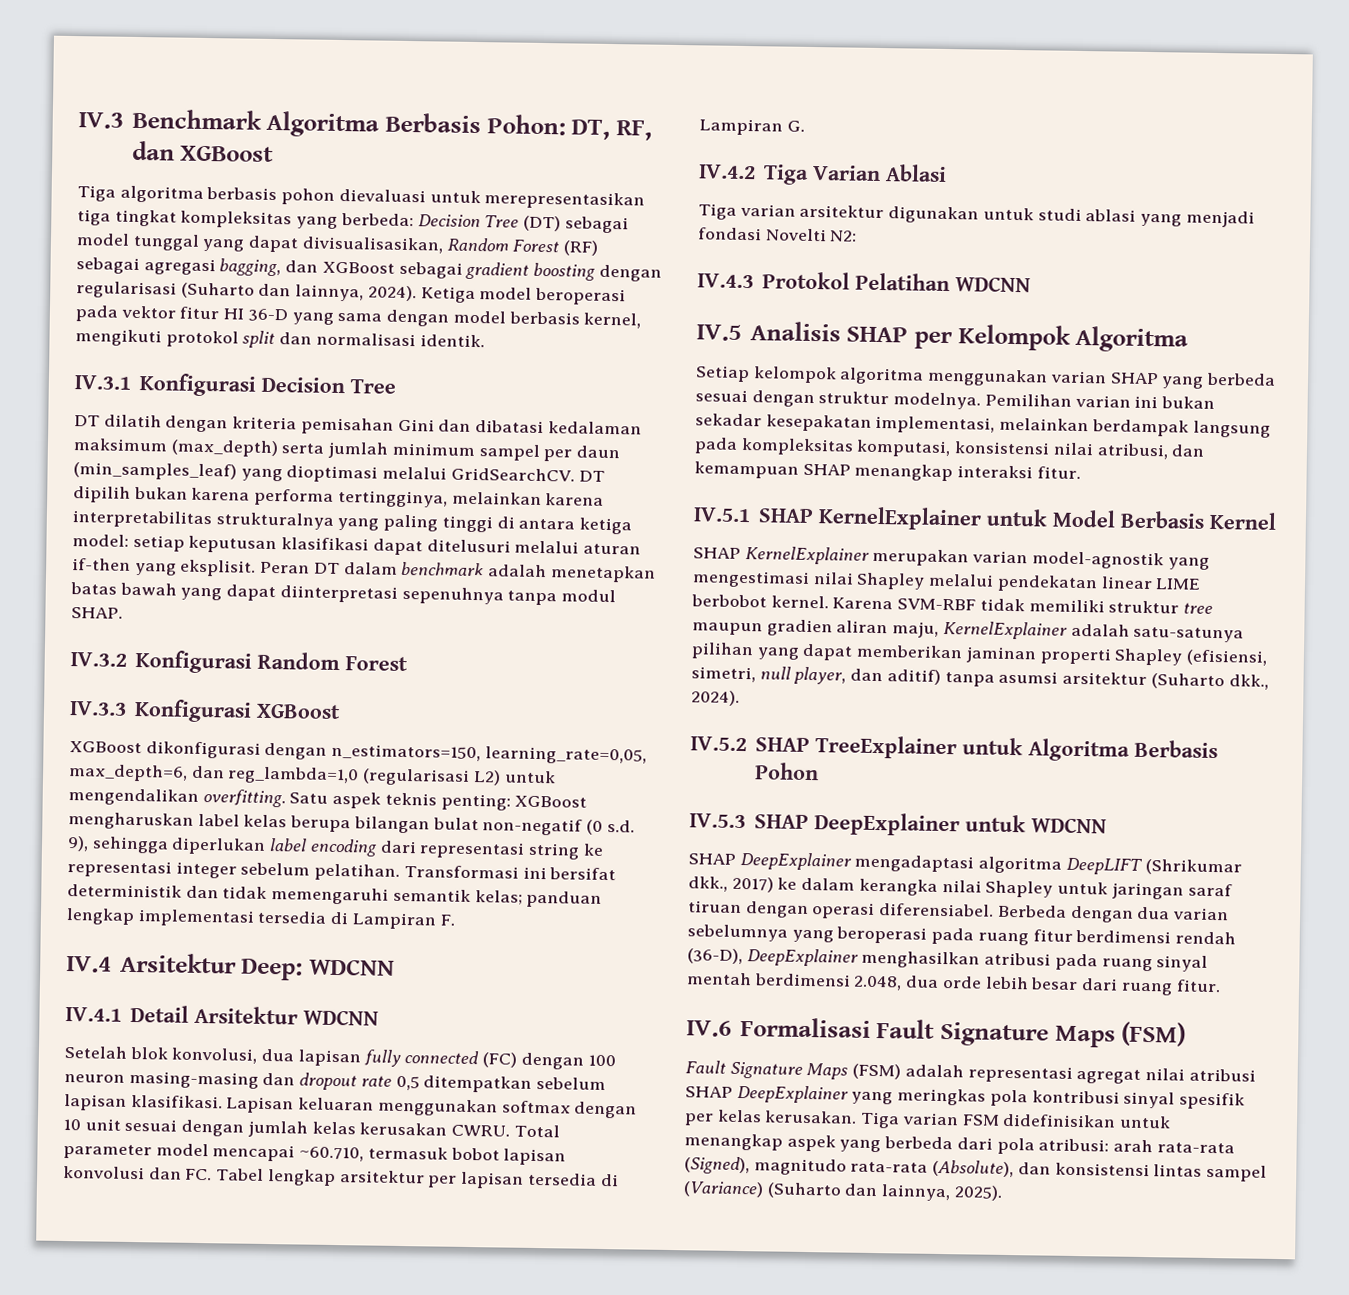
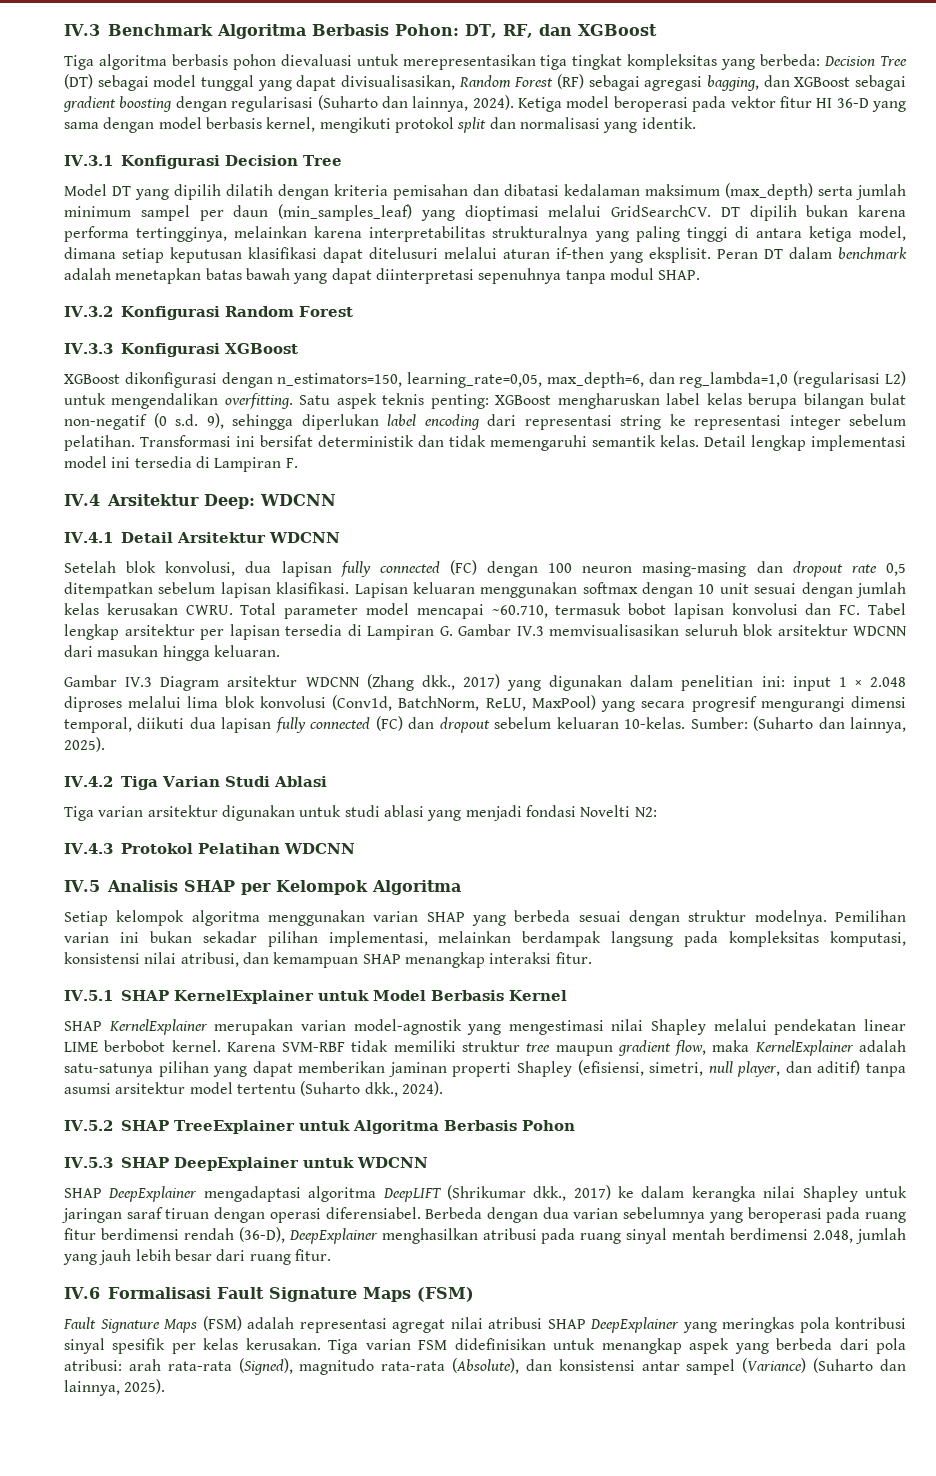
- Ketiga model beroperasi pada vektor fitur HI 36-D yang sama dengan model berbasis kernel, mengikuti protokol split dan normalisasi identik.
+ Ketiga model beroperasi pada vektor fitur HI 36-D yang sama dengan model berbasis kernel, mengikuti protokol split dan normalisasi yang identik.
- DT dilatih dengan kriteria pemisahan Gini dan dibatasi kedalaman maksimum (max_depth) serta jumlah minimum sampel per daun (min_samples_leaf) yang dioptimasi melalui GridSearchCV.
+ Model DT yang dipilih dilatih dengan kriteria pemisahan dan dibatasi kedalaman maksimum (max_depth) serta jumlah minimum sampel per daun (min_samples_leaf) yang dioptimasi melalui GridSearchCV.
- DT dipilih bukan karena performa tertingginya, melainkan karena interpretabilitas strukturalnya yang paling tinggi di antara ketiga model: setiap keputusan klasifikasi dapat ditelusuri melalui aturan if-then yang eksplisit.
+ DT dipilih bukan karena performa tertingginya, melainkan karena interpretabilitas strukturalnya yang paling tinggi di antara ketiga model, dimana setiap keputusan klasifikasi dapat ditelusuri melalui aturan if-then yang eksplisit.
- Transformasi ini bersifat deterministik dan tidak memengaruhi semantik kelas; panduan lengkap implementasi tersedia di Lampiran F.
+ Transformasi ini bersifat deterministik dan tidak memengaruhi semantik kelas. Detail lengkap implementasi model ini tersedia di Lampiran F.
- Total parameter model mencapai ~60.710, termasuk bobot lapisan konvolusi dan FC. Tabel lengkap arsitektur per lapisan tersedia di Lampiran G.
+ Total parameter model mencapai ~60.710, termasuk bobot lapisan konvolusi dan FC. Tabel lengkap arsitektur per lapisan tersedia di Lampiran G. Gambar IV.3 memvisualisasikan seluruh blok arsitektur WDCNN dari masukan hingga keluaran.
+ Gambar IV.3 Diagram arsitektur WDCNN (Zhang dkk., 2017) yang digunakan dalam penelitian ini: input 1 × 2.048 diproses melalui lima blok konvolusi (Conv1d, BatchNorm, ReLU, MaxPool) yang secara progresif mengurangi dimensi temporal, diikuti dua lapisan fully connected (FC) dan dropout sebelum keluaran 10-kelas. Sumber: (Suharto dan lainnya, 2025).
- IV.4.2 Tiga Varian Ablasi
+ IV.4.2 Tiga Varian Studi Ablasi
- Pemilihan varian ini bukan sekadar kesepakatan implementasi, melainkan berdampak langsung pada kompleksitas komputasi, konsistensi nilai atribusi, dan kemampuan SHAP menangkap interaksi fitur.
+ Pemilihan varian ini bukan sekadar pilihan implementasi, melainkan berdampak langsung pada kompleksitas komputasi, konsistensi nilai atribusi, dan kemampuan SHAP menangkap interaksi fitur.
- Karena SVM-RBF tidak memiliki struktur tree maupun gradien aliran maju, KernelExplainer adalah satu-satunya pilihan yang dapat memberikan jaminan properti Shapley (efisiensi, simetri, null player, dan aditif) tanpa asumsi arsitektur (Suharto dkk., 2024).
+ Karena SVM-RBF tidak memiliki struktur tree maupun gradient flow, maka KernelExplainer adalah satu-satunya pilihan yang dapat memberikan jaminan properti Shapley (efisiensi, simetri, null player, dan aditif) tanpa asumsi arsitektur model tertentu (Suharto dkk., 2024).
- Berbeda dengan dua varian sebelumnya yang beroperasi pada ruang fitur berdimensi rendah (36-D), DeepExplainer menghasilkan atribusi pada ruang sinyal mentah berdimensi 2.048, dua orde lebih besar dari ruang fitur.
+ Berbeda dengan dua varian sebelumnya yang beroperasi pada ruang fitur berdimensi rendah (36-D), DeepExplainer menghasilkan atribusi pada ruang sinyal mentah berdimensi 2.048, jumlah yang jauh lebih besar dari ruang fitur.
- Tiga varian FSM didefinisikan untuk menangkap aspek yang berbeda dari pola atribusi: arah rata-rata (Signed), magnitudo rata-rata (Absolute), dan konsistensi lintas sampel (Variance) (Suharto dan lainnya, 2025).
+ Tiga varian FSM didefinisikan untuk menangkap aspek yang berbeda dari pola atribusi: arah rata-rata (Signed), magnitudo rata-rata (Absolute), dan konsistensi antar sampel (Variance) (Suharto dan lainnya, 2025).

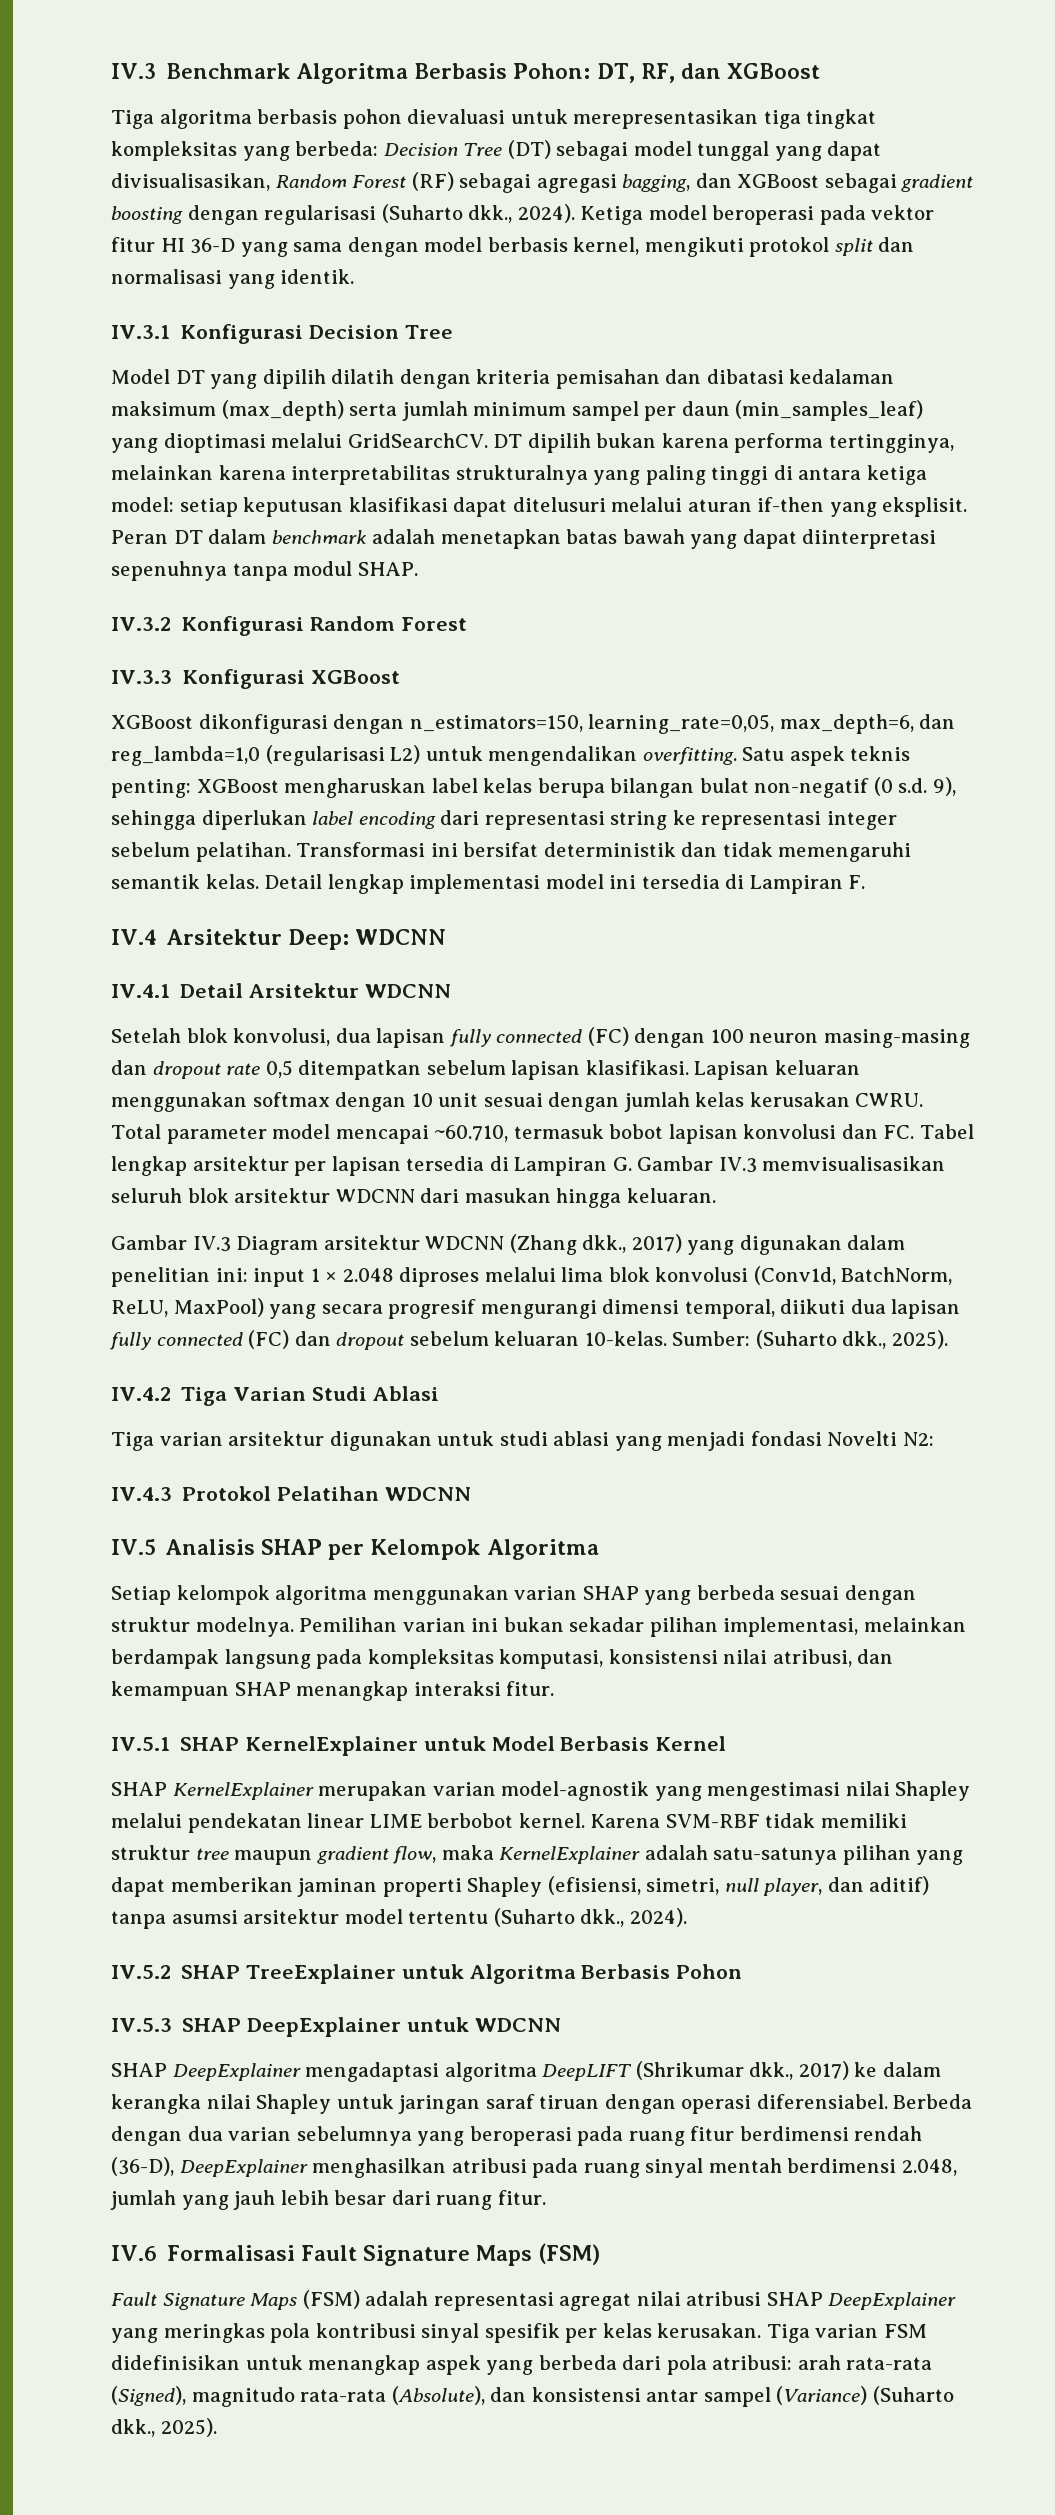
- Tiga algoritma berbasis pohon dievaluasi untuk merepresentasikan tiga tingkat kompleksitas yang berbeda: Decision Tree (DT) sebagai model tunggal yang dapat divisualisasikan, Random Forest (RF) sebagai agregasi bagging, dan XGBoost sebagai gradient boosting dengan regularisasi (Suharto dan lainnya, 2024).
+ Tiga algoritma berbasis pohon dievaluasi untuk merepresentasikan tiga tingkat kompleksitas yang berbeda: Decision Tree (DT) sebagai model tunggal yang dapat divisualisasikan, Random Forest (RF) sebagai agregasi bagging, dan XGBoost sebagai gradient boosting dengan regularisasi (Suharto dkk., 2024).
- DT dipilih bukan karena performa tertingginya, melainkan karena interpretabilitas strukturalnya yang paling tinggi di antara ketiga model, dimana setiap keputusan klasifikasi dapat ditelusuri melalui aturan if-then yang eksplisit.
+ DT dipilih bukan karena performa tertingginya, melainkan karena interpretabilitas strukturalnya yang paling tinggi di antara ketiga model: setiap keputusan klasifikasi dapat ditelusuri melalui aturan if-then yang eksplisit.
- Sumber: (Suharto dan lainnya, 2025).
+ Sumber: (Suharto dkk., 2025).
- Tiga varian FSM didefinisikan untuk menangkap aspek yang berbeda dari pola atribusi: arah rata-rata (Signed), magnitudo rata-rata (Absolute), dan konsistensi antar sampel (Variance) (Suharto dan lainnya, 2025).
+ Tiga varian FSM didefinisikan untuk menangkap aspek yang berbeda dari pola atribusi: arah rata-rata (Signed), magnitudo rata-rata (Absolute), dan konsistensi antar sampel (Variance) (Suharto dkk., 2025).

